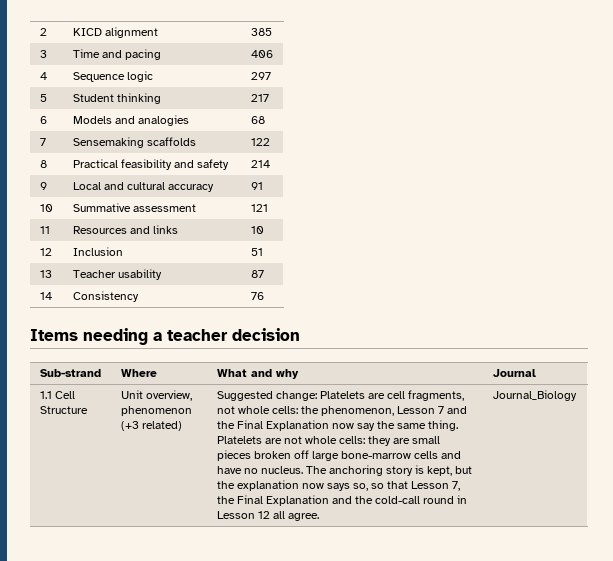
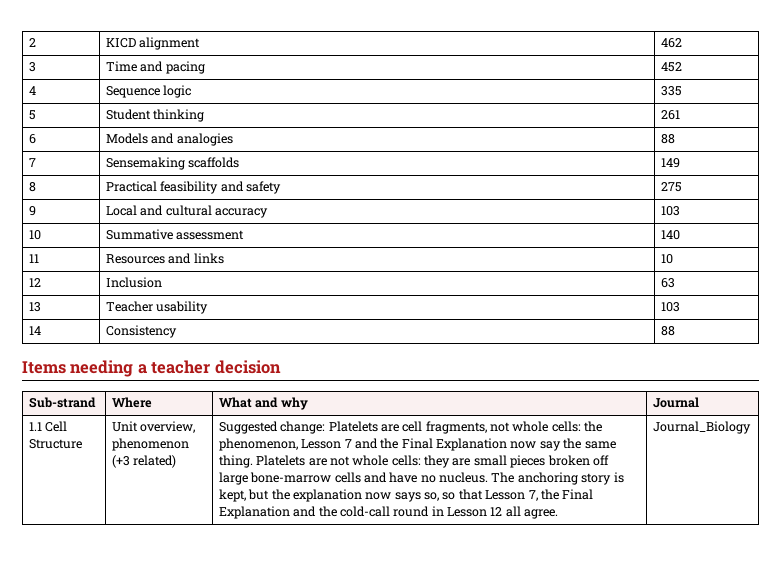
- 2 | KICD alignment | 385
+ 2 | KICD alignment | 462
- 3 | Time and pacing | 406
+ 3 | Time and pacing | 452
- 4 | Sequence logic | 297
+ 4 | Sequence logic | 335
- 5 | Student thinking | 217
+ 5 | Student thinking | 261
- 6 | Models and analogies | 68
+ 6 | Models and analogies | 88
- 7 | Sensemaking scaffolds | 122
+ 7 | Sensemaking scaffolds | 149
- 8 | Practical feasibility and safety | 214
+ 8 | Practical feasibility and safety | 275
- 9 | Local and cultural accuracy | 91
+ 9 | Local and cultural accuracy | 103
- 10 | Summative assessment | 121
+ 10 | Summative assessment | 140
- 12 | Inclusion | 51
+ 12 | Inclusion | 63
- 13 | Teacher usability | 87
+ 13 | Teacher usability | 103
- 14 | Consistency | 76
+ 14 | Consistency | 88

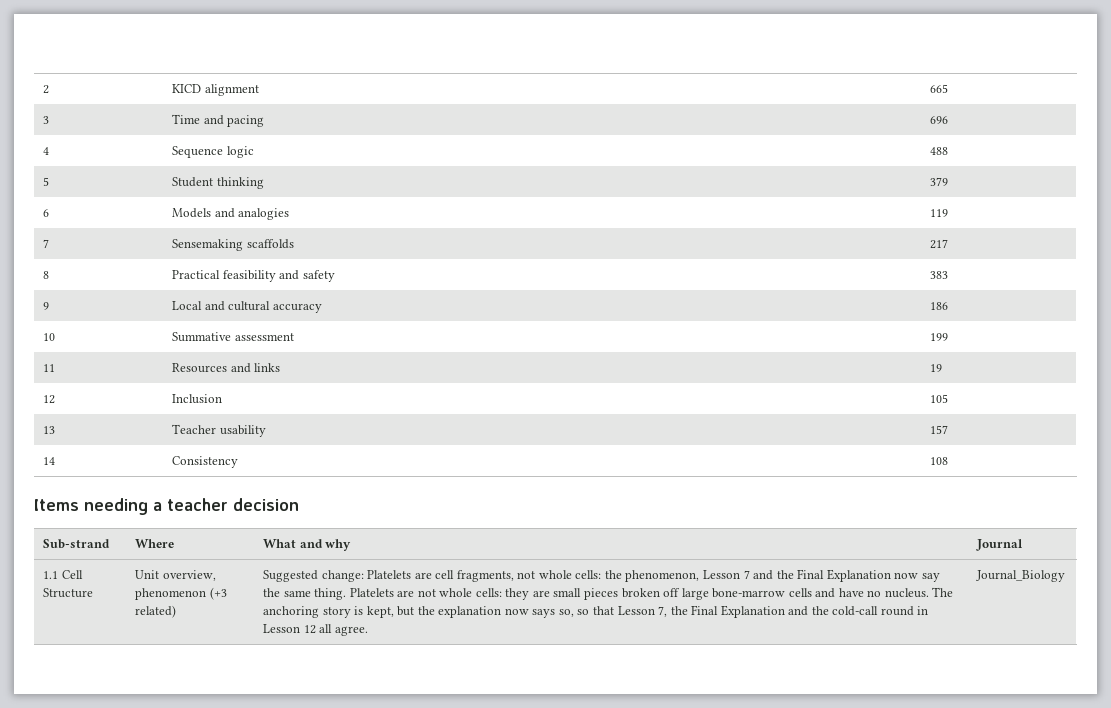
- 2 | KICD alignment | 462
+ 2 | KICD alignment | 665
- 3 | Time and pacing | 452
+ 3 | Time and pacing | 696
- 4 | Sequence logic | 335
+ 4 | Sequence logic | 488
- 5 | Student thinking | 261
+ 5 | Student thinking | 379
- 6 | Models and analogies | 88
+ 6 | Models and analogies | 119
- 7 | Sensemaking scaffolds | 149
+ 7 | Sensemaking scaffolds | 217
- 8 | Practical feasibility and safety | 275
+ 8 | Practical feasibility and safety | 383
- 9 | Local and cultural accuracy | 103
+ 9 | Local and cultural accuracy | 186
- 10 | Summative assessment | 140
+ 10 | Summative assessment | 199
- 11 | Resources and links | 10
+ 11 | Resources and links | 19
- 12 | Inclusion | 63
+ 12 | Inclusion | 105
- 13 | Teacher usability | 103
+ 13 | Teacher usability | 157
- 14 | Consistency | 88
+ 14 | Consistency | 108

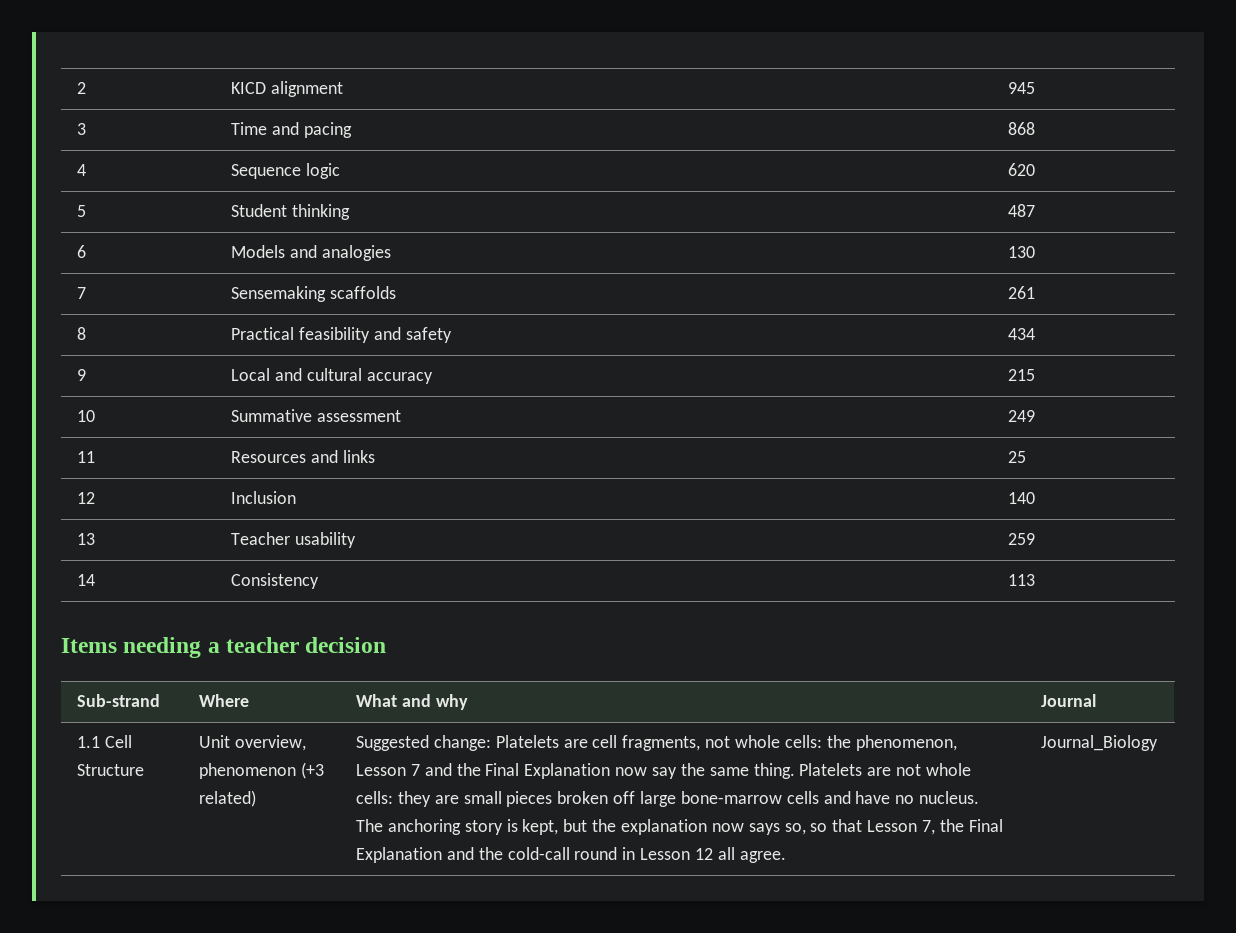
- 2 | KICD alignment | 665
+ 2 | KICD alignment | 945
- 3 | Time and pacing | 696
+ 3 | Time and pacing | 868
- 4 | Sequence logic | 488
+ 4 | Sequence logic | 620
- 5 | Student thinking | 379
+ 5 | Student thinking | 487
- 6 | Models and analogies | 119
+ 6 | Models and analogies | 130
- 7 | Sensemaking scaffolds | 217
+ 7 | Sensemaking scaffolds | 261
- 8 | Practical feasibility and safety | 383
+ 8 | Practical feasibility and safety | 434
- 9 | Local and cultural accuracy | 186
+ 9 | Local and cultural accuracy | 215
- 10 | Summative assessment | 199
+ 10 | Summative assessment | 249
- 11 | Resources and links | 19
+ 11 | Resources and links | 25
- 12 | Inclusion | 105
+ 12 | Inclusion | 140
- 13 | Teacher usability | 157
+ 13 | Teacher usability | 259
- 14 | Consistency | 108
+ 14 | Consistency | 113

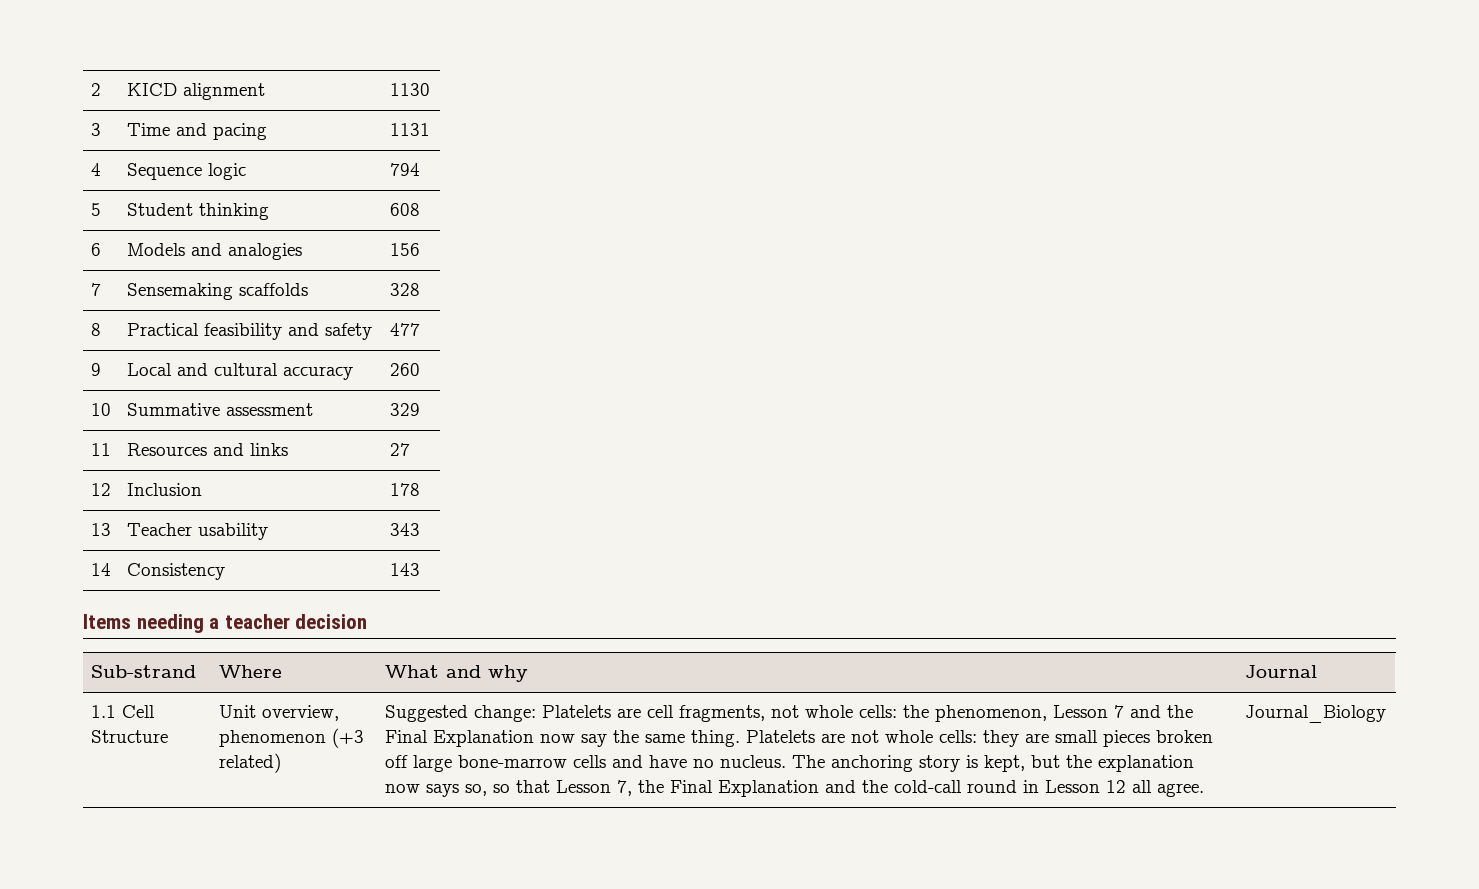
- 2 | KICD alignment | 945
+ 2 | KICD alignment | 1130
- 3 | Time and pacing | 868
+ 3 | Time and pacing | 1131
- 4 | Sequence logic | 620
+ 4 | Sequence logic | 794
- 5 | Student thinking | 487
+ 5 | Student thinking | 608
- 6 | Models and analogies | 130
+ 6 | Models and analogies | 156
- 7 | Sensemaking scaffolds | 261
+ 7 | Sensemaking scaffolds | 328
- 8 | Practical feasibility and safety | 434
+ 8 | Practical feasibility and safety | 477
- 9 | Local and cultural accuracy | 215
+ 9 | Local and cultural accuracy | 260
- 10 | Summative assessment | 249
+ 10 | Summative assessment | 329
- 11 | Resources and links | 25
+ 11 | Resources and links | 27
- 12 | Inclusion | 140
+ 12 | Inclusion | 178
- 13 | Teacher usability | 259
+ 13 | Teacher usability | 343
- 14 | Consistency | 113
+ 14 | Consistency | 143

